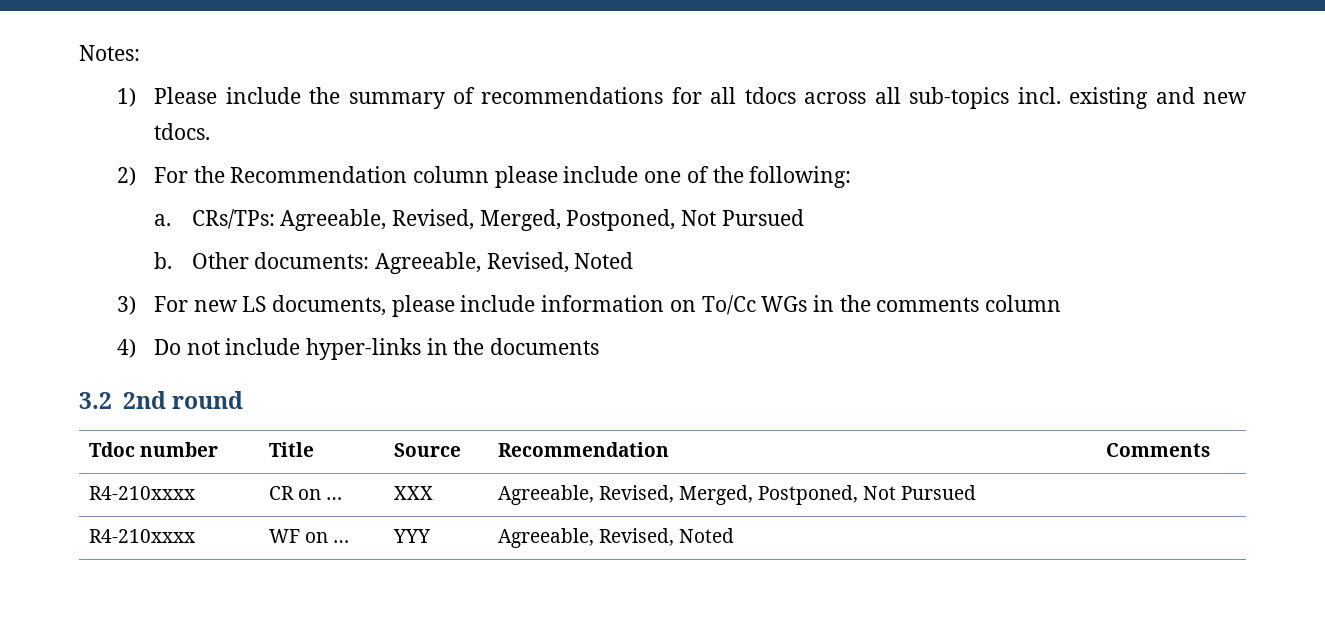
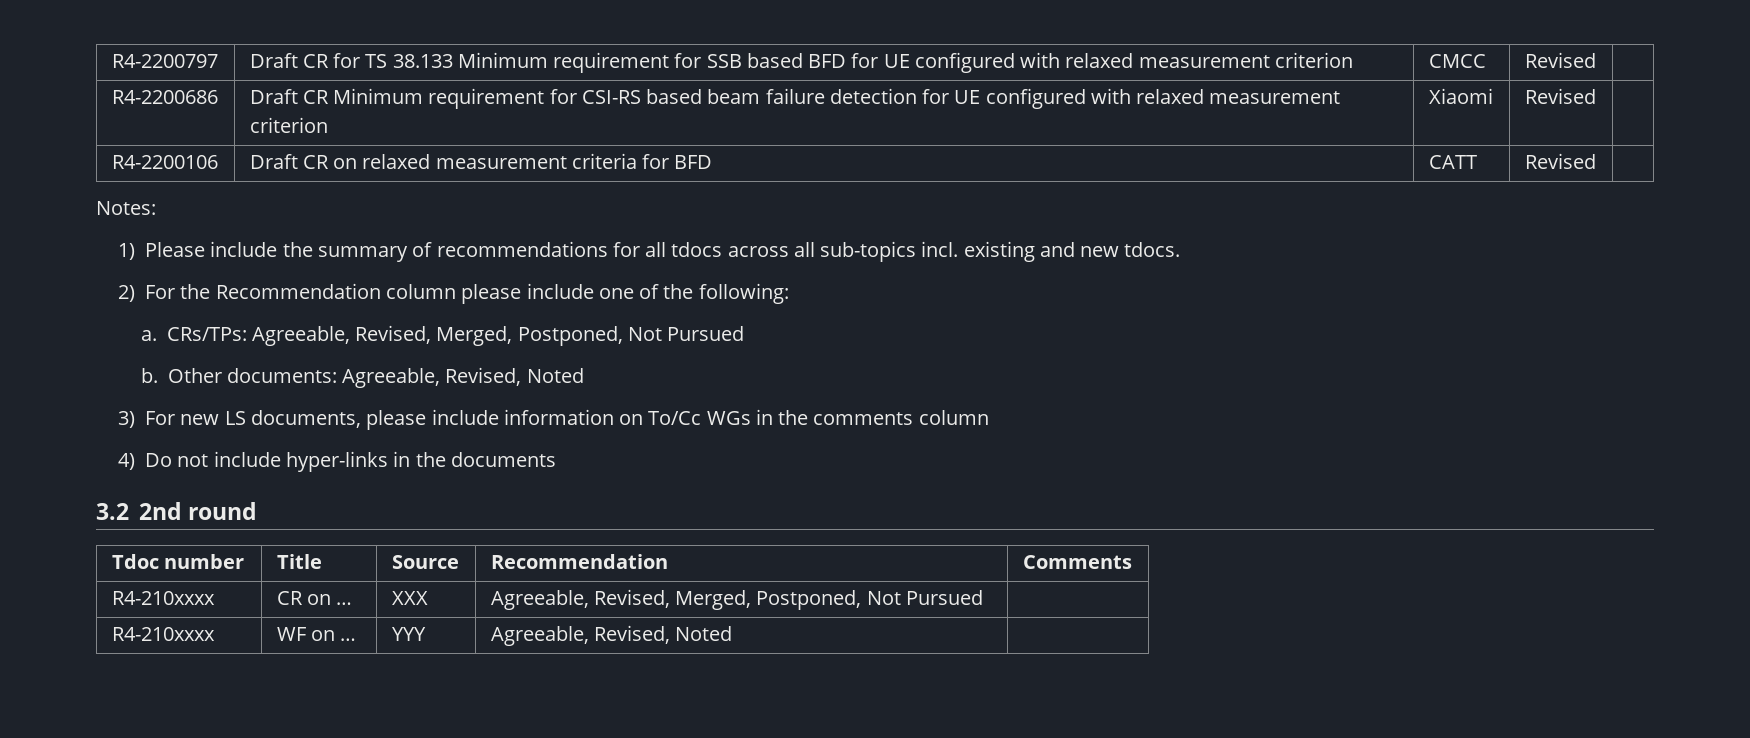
+ R4-2200797 | Draft CR for TS 38.133 Minimum requirement for SSB based BFD for UE configured with relaxed measurement criterion | CMCC | Revised |
+ R4-2200686 | Draft CR Minimum requirement for CSI-RS based beam failure detection for UE configured with relaxed measurement criterion | Xiaomi | Revised |
+ R4-2200106 | Draft CR on relaxed measurement criteria for BFD | CATT | Revised |

